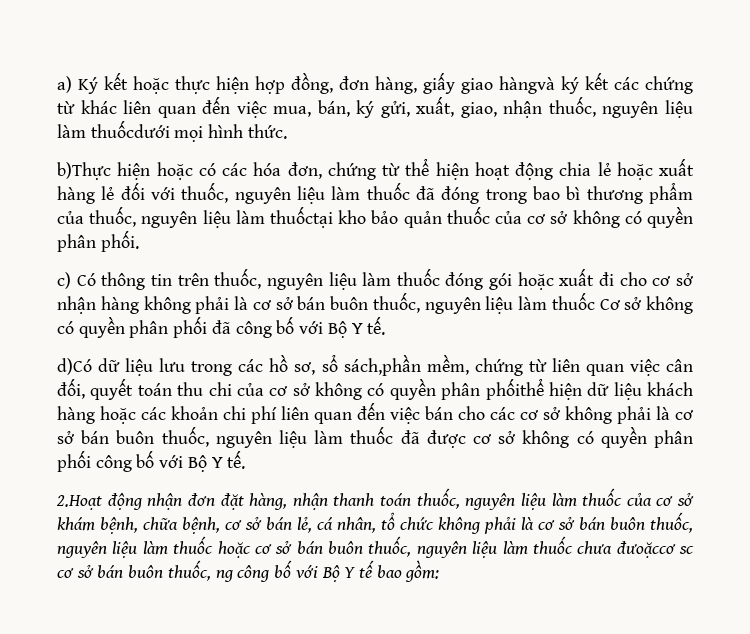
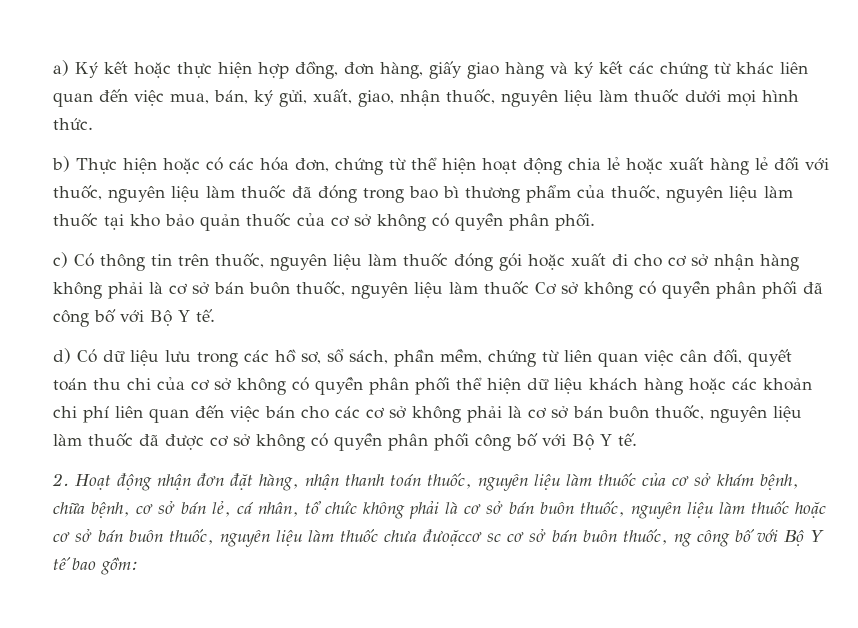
- a) Ký kết hoặc thực hiện hợp đồng, đơn hàng, giấy giao hàngvà ký kết các chứng từ khác liên quan đến việc mua, bán, ký gửi, xuất, giao, nhận thuốc, nguyên liệu làm thuốcdưới mọi hình thức.
+ a) Ký kết hoặc thực hiện hợp đồng, đơn hàng, giấy giao hàng và ký kết các chứng từ khác liên quan đến việc mua, bán, ký gửi, xuất, giao, nhận thuốc, nguyên liệu làm thuốc dưới mọi hình thức.
- b)Thực hiện hoặc có các hóa đơn, chứng từ thể hiện hoạt động chia lẻ hoặc xuất hàng lẻ đối với thuốc, nguyên liệu làm thuốc đã đóng trong bao bì thương phẩm của thuốc, nguyên liệu làm thuốctại kho bảo quản thuốc của cơ sở không có quyền phân phối.
+ b) Thực hiện hoặc có các hóa đơn, chứng từ thể hiện hoạt động chia lẻ hoặc xuất hàng lẻ đối với thuốc, nguyên liệu làm thuốc đã đóng trong bao bì thương phẩm của thuốc, nguyên liệu làm thuốc tại kho bảo quản thuốc của cơ sở không có quyền phân phối.
- d)Có dữ liệu lưu trong các hồ sơ, sổ sách,phần mềm, chứng từ liên quan việc cân đối, quyết toán thu chi của cơ sở không có quyền phân phốithể hiện dữ liệu khách hàng hoặc các khoản chi phí liên quan đến việc bán cho các cơ sở không phải là cơ sở bán buôn thuốc, nguyên liệu làm thuốc đã được cơ sở không có quyền phân phối công bố với Bộ Y tế.
+ d) Có dữ liệu lưu trong các hồ sơ, sổ sách, phần mềm, chứng từ liên quan việc cân đối, quyết toán thu chi của cơ sở không có quyền phân phối thể hiện dữ liệu khách hàng hoặc các khoản chi phí liên quan đến việc bán cho các cơ sở không phải là cơ sở bán buôn thuốc, nguyên liệu làm thuốc đã được cơ sở không có quyền phân phối công bố với Bộ Y tế.
- 2.Hoạt động nhận đơn đặt hàng, nhận thanh toán thuốc, nguyên liệu làm thuốc của cơ sở khám bệnh, chữa bệnh, cơ sở bán lẻ, cá nhân, tổ chức không phải là cơ sở bán buôn thuốc, nguyên liệu làm thuốc hoặc cơ sở bán buôn thuốc, nguyên liệu làm thuốc chưa đưoặccơ sc cơ sở bán buôn thuốc, ng công bố với Bộ Y tế bao gồm:
+ 2. Hoạt động nhận đơn đặt hàng, nhận thanh toán thuốc, nguyên liệu làm thuốc của cơ sở khám bệnh, chữa bệnh, cơ sở bán lẻ, cá nhân, tổ chức không phải là cơ sở bán buôn thuốc, nguyên liệu làm thuốc hoặc cơ sở bán buôn thuốc, nguyên liệu làm thuốc chưa đưoặccơ sc cơ sở bán buôn thuốc, ng công bố với Bộ Y tế bao gồm:

